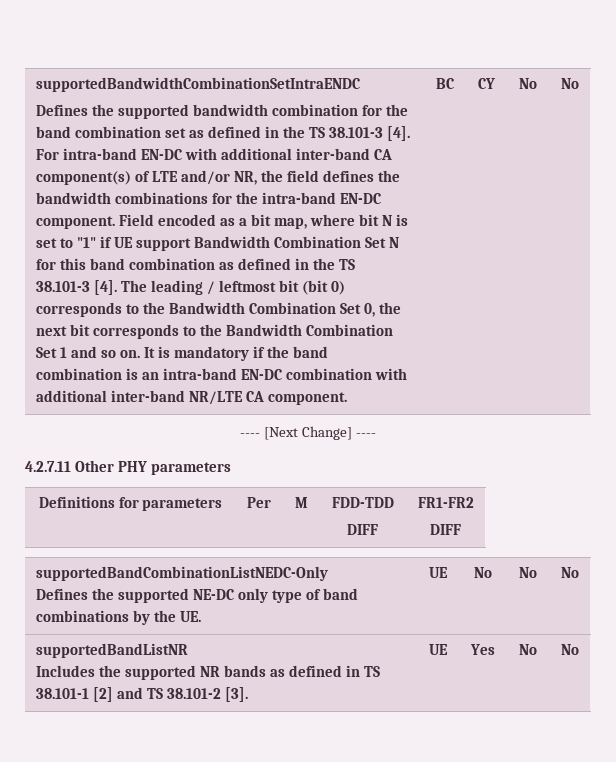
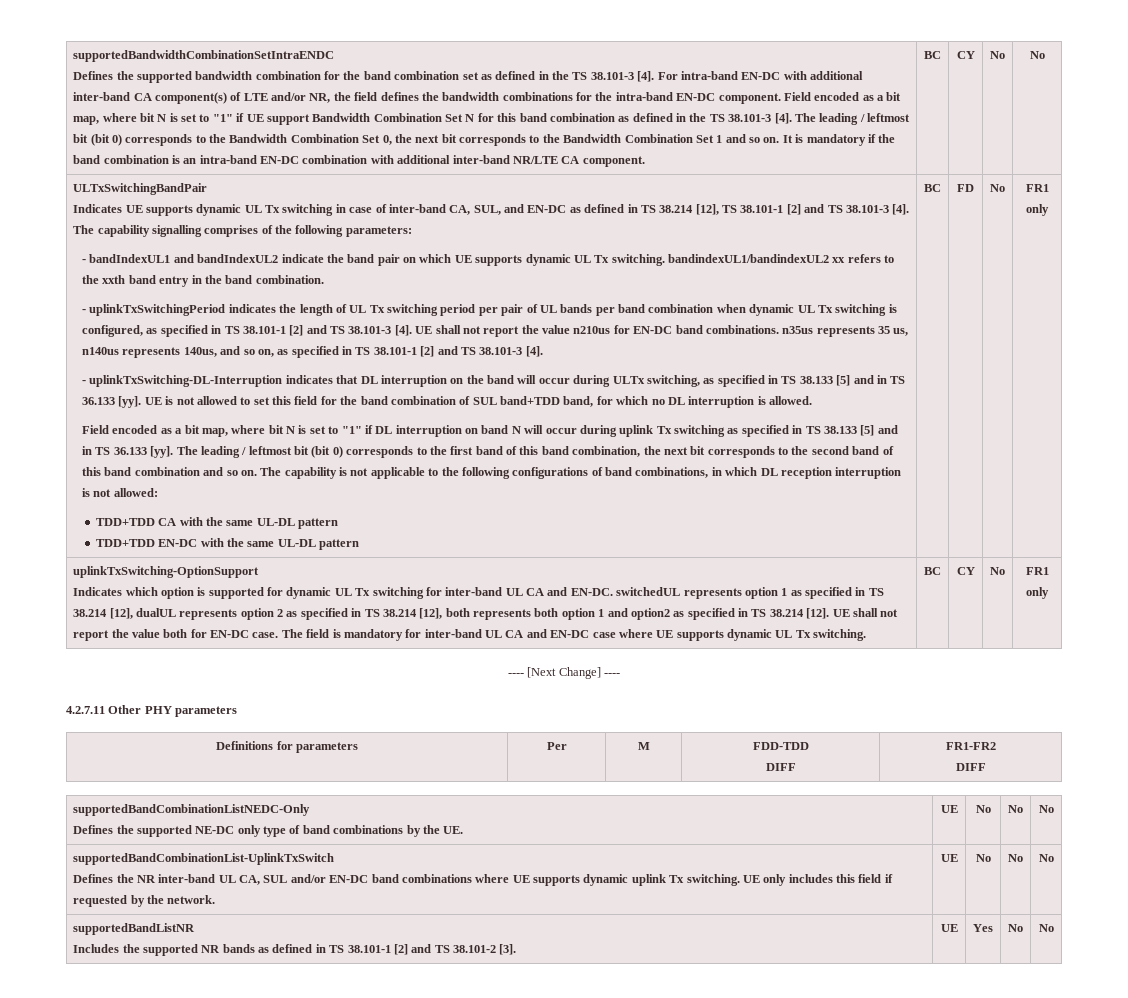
+ ULTxSwitchingBandPair
+ Indicates UE supports dynamic UL Tx switching in case of inter-band CA, SUL, and EN-DC as defined in TS 38.214 [12], TS 38.101-1 [2] and TS 38.101-3 [4]. The capability signalling comprises of the following parameters:
+ - bandIndexUL1 and bandIndexUL2 indicate the band pair on which UE supports dynamic UL Tx switching. bandindexUL1/bandindexUL2 xx refers to the xxth band entry in the band combination.
+ - uplinkTxSwitchingPeriod indicates the length of UL Tx switching period per pair of UL bands per band combination when dynamic UL Tx switching is configured, as specified in TS 38.101-1 [2] and TS 38.101-3 [4]. UE shall not report the value n210us for EN-DC band combinations. n35us represents 35 us, n140us represents 140us, and so on, as specified in TS 38.101-1 [2] and TS 38.101-3 [4].
+ - uplinkTxSwitching-DL-Interruption indicates that DL interruption on the band will occur during ULTx switching, as specified in TS 38.133 [5] and in TS 36.133 [yy]. UE is not allowed to set this field for the band combination of SUL band+TDD band, for which no DL interruption is allowed.
+ Field encoded as a bit map, where bit N is set to "1" if DL interruption on band N will occur during uplink Tx switching as specified in TS 38.133 [5] and in TS 36.133 [yy]. The leading / leftmost bit (bit 0) corresponds to the first band of this band combination, the next bit corresponds to the second band of this band combination and so on. The capability is not applicable to the following configurations of band combinations, in which DL reception interruption is not allowed:
+ TDD+TDD CA with the same UL-DL pattern
+ TDD+TDD EN-DC with the same UL-DL pattern | BC | FD | No | FR1 only
+ uplinkTxSwitching-OptionSupport
+ Indicates which option is supported for dynamic UL Tx switching for inter-band UL CA and EN-DC. switchedUL represents option 1 as specified in TS 38.214 [12], dualUL represents option 2 as specified in TS 38.214 [12], both represents both option 1 and option2 as specified in TS 38.214 [12]. UE shall not report the value both for EN-DC case. The field is mandatory for inter-band UL CA and EN-DC case where UE supports dynamic UL Tx switching. | BC | CY | No | FR1 only
+ supportedBandCombinationList-UplinkTxSwitch
+ Defines the NR inter-band UL CA, SUL and/or EN-DC band combinations where UE supports dynamic uplink Tx switching. UE only includes this field if requested by the network. | UE | No | No | No

